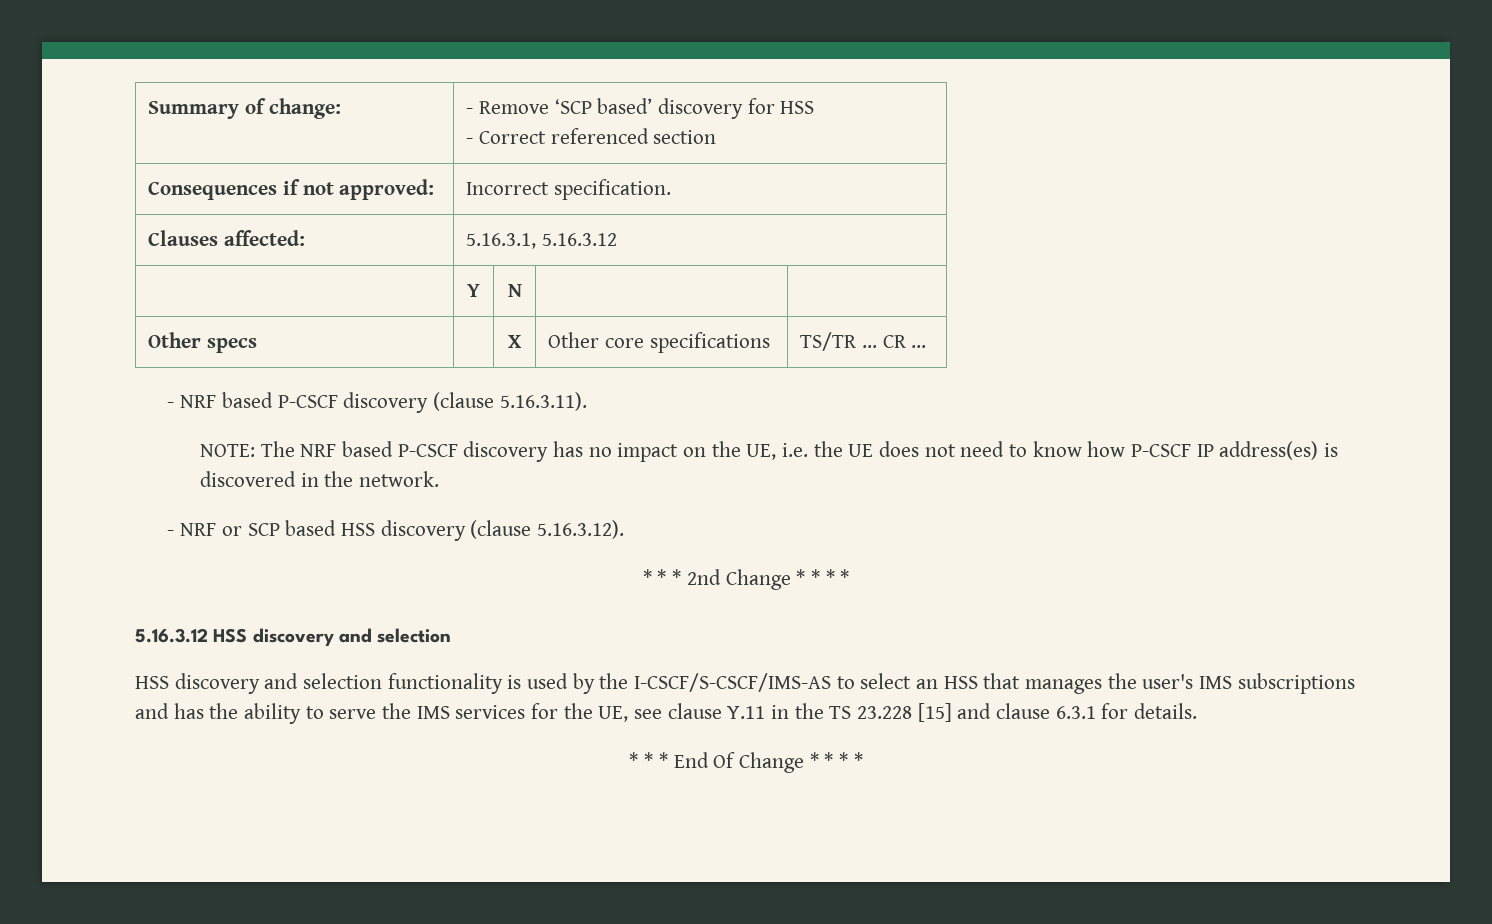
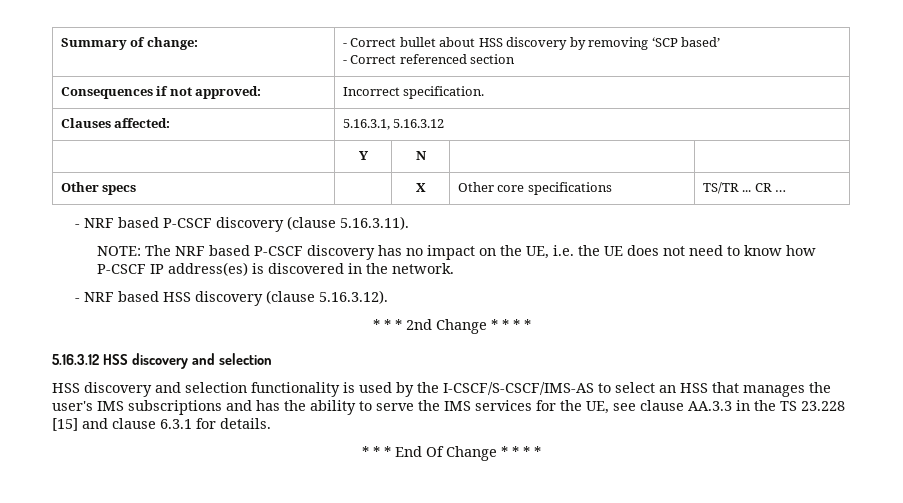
- Summary of change: | - Remove ‘SCP based’ discovery for HSS
+ Summary of change: | - Correct bullet about HSS discovery by removing ‘SCP based’
- - NRF or SCP based HSS discovery (clause 5.16.3.12).
+ - NRF based HSS discovery (clause 5.16.3.12).
- HSS discovery and selection functionality is used by the I-CSCF/S-CSCF/IMS-AS to select an HSS that manages the user's IMS subscriptions and has the ability to serve the IMS services for the UE, see clause Y.11 in the TS 23.228 [15] and clause 6.3.1 for details.
+ HSS discovery and selection functionality is used by the I-CSCF/S-CSCF/IMS-AS to select an HSS that manages the user's IMS subscriptions and has the ability to serve the IMS services for the UE, see clause AA.3.3 in the TS 23.228 [15] and clause 6.3.1 for details.

